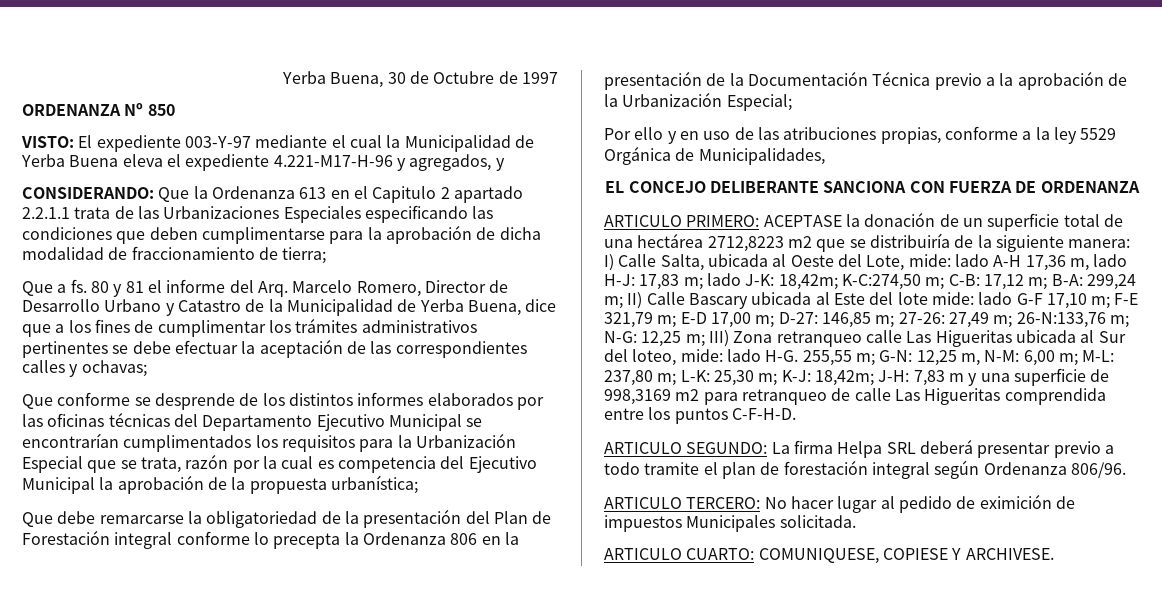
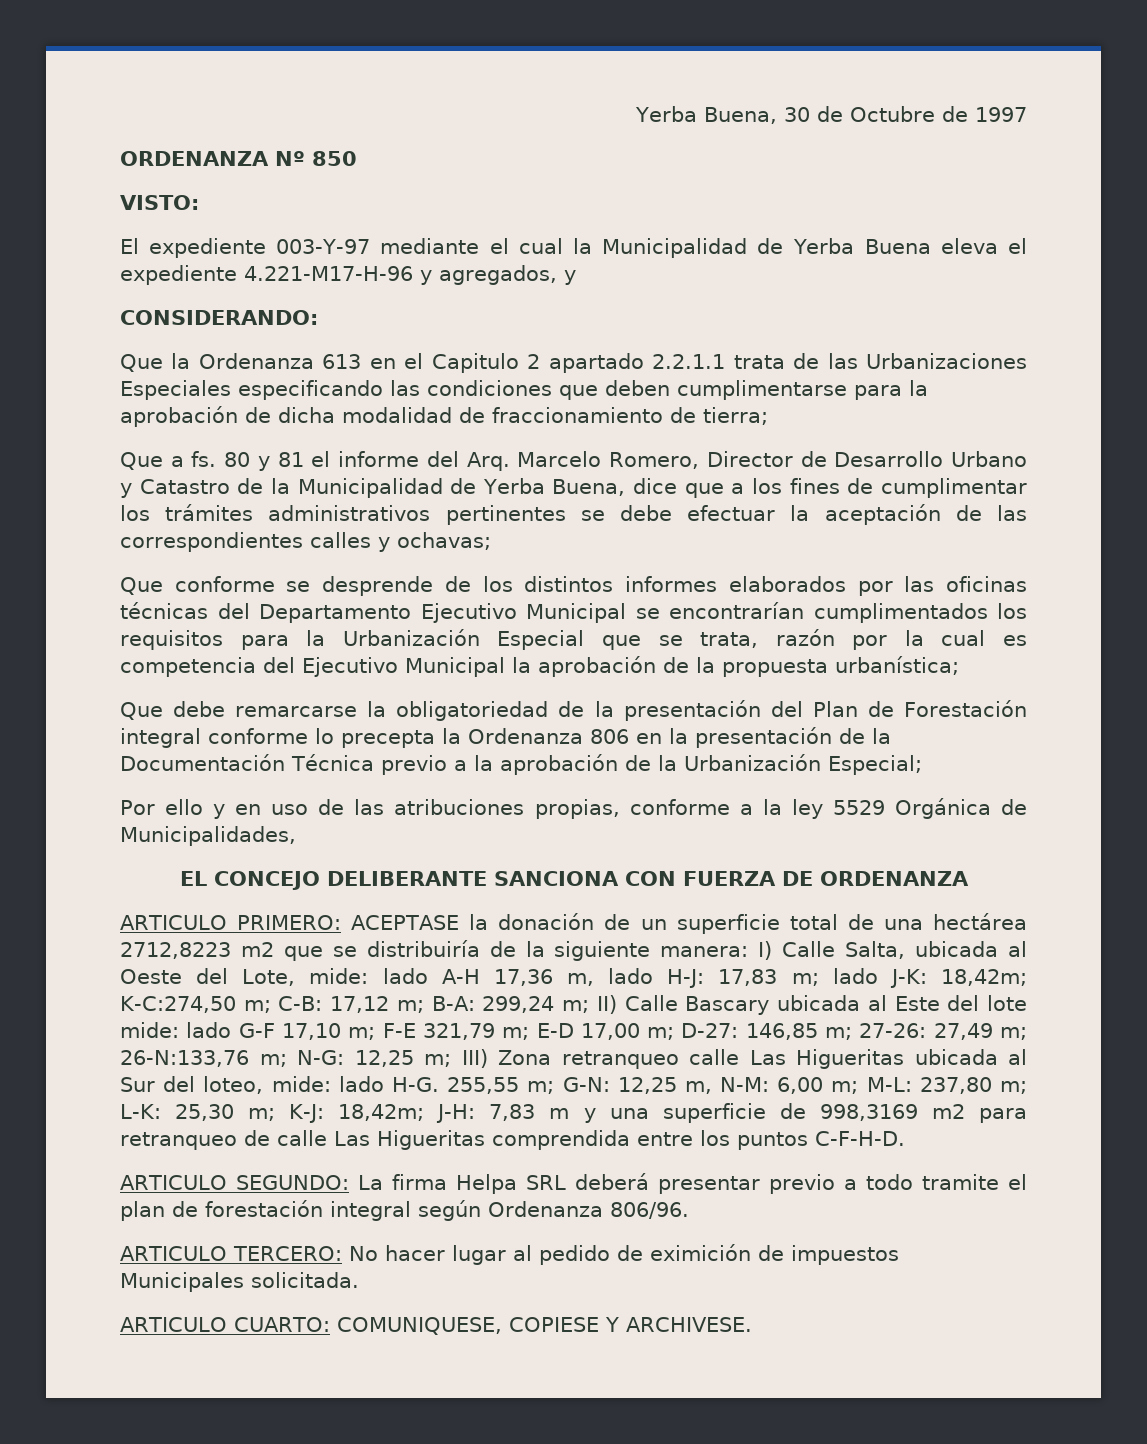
- VISTO: El expediente 003-Y-97 mediante el cual la Municipalidad de Yerba Buena eleva el expediente 4.221-M17-H-96 y agregados, y
+ VISTO:
+ El expediente 003-Y-97 mediante el cual la Municipalidad de Yerba Buena eleva el expediente 4.221-M17-H-96 y agregados, y
- CONSIDERANDO: Que la Ordenanza 613 en el Capitulo 2 apartado 2.2.1.1 trata de las Urbanizaciones Especiales especificando las condiciones que deben cumplimentarse para la aprobación de dicha modalidad de fraccionamiento de tierra;
+ CONSIDERANDO:
+ Que la Ordenanza 613 en el Capitulo 2 apartado 2.2.1.1 trata de las Urbanizaciones Especiales especificando las condiciones que deben cumplimentarse para la aprobación de dicha modalidad de fraccionamiento de tierra;

